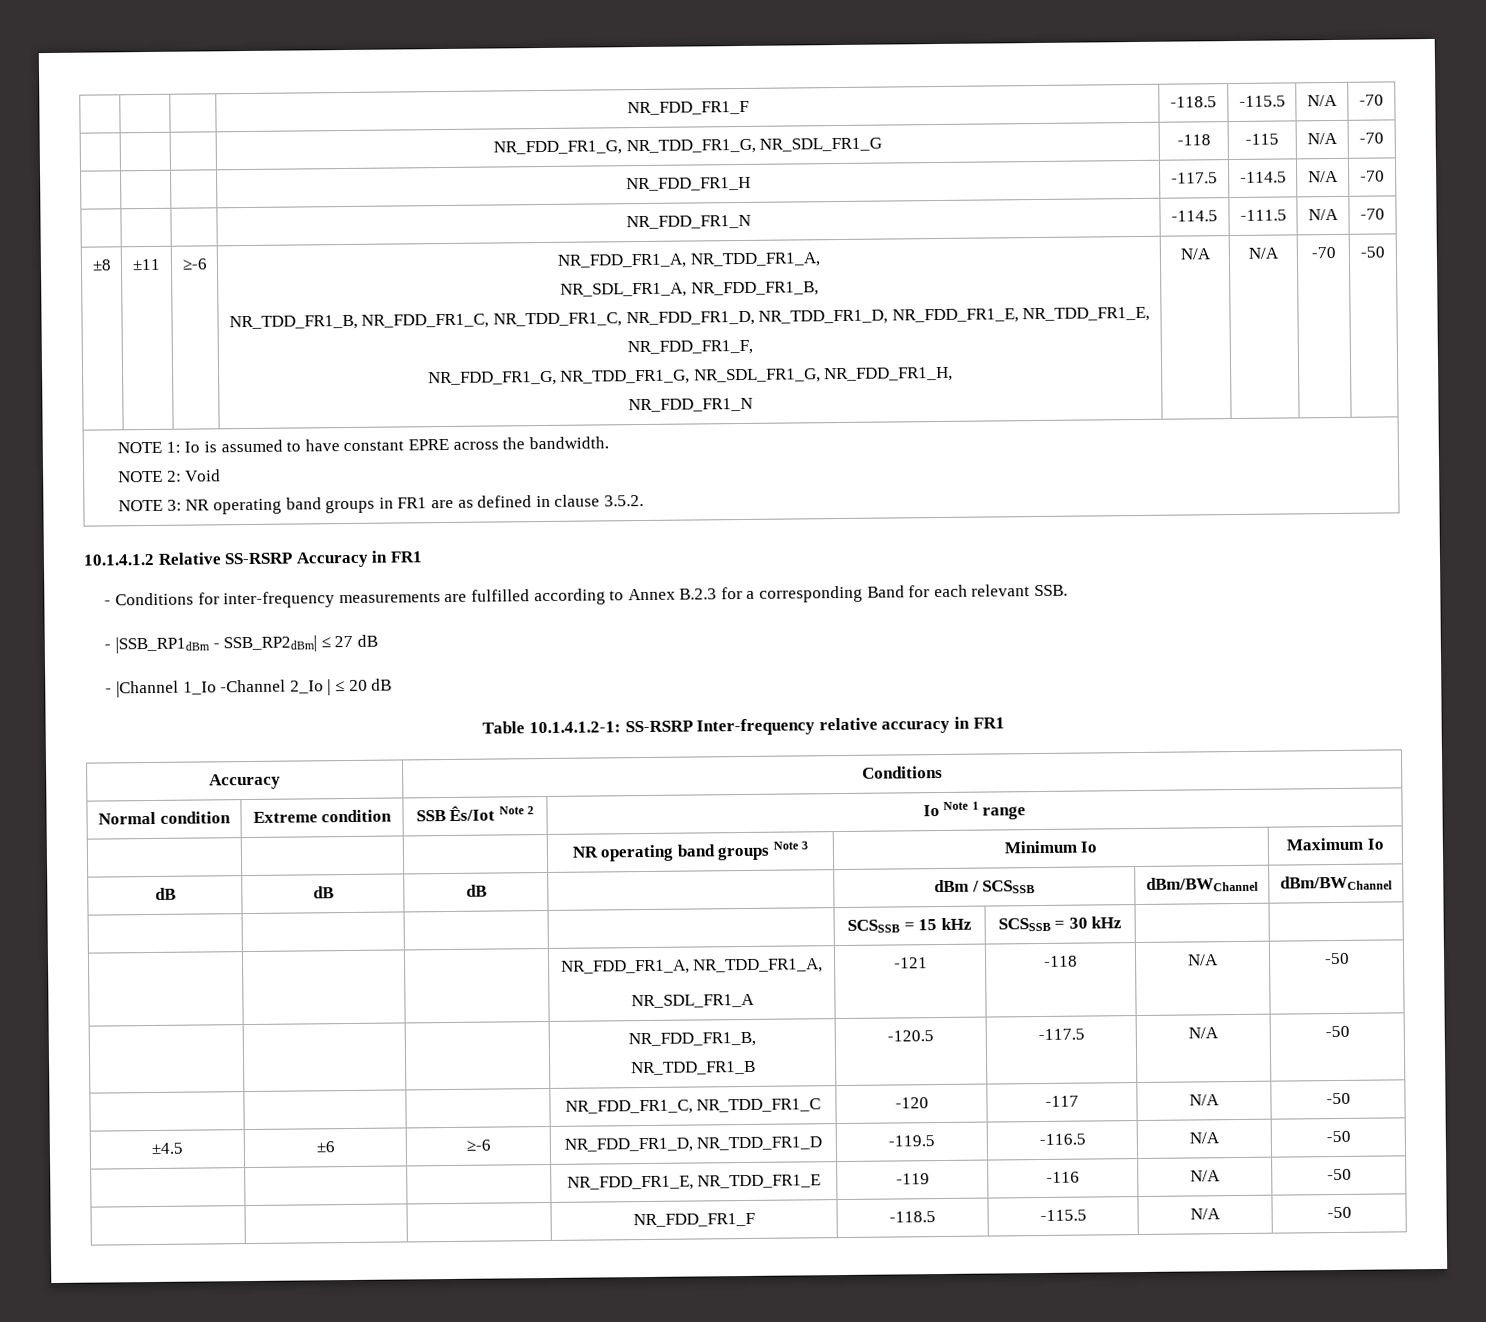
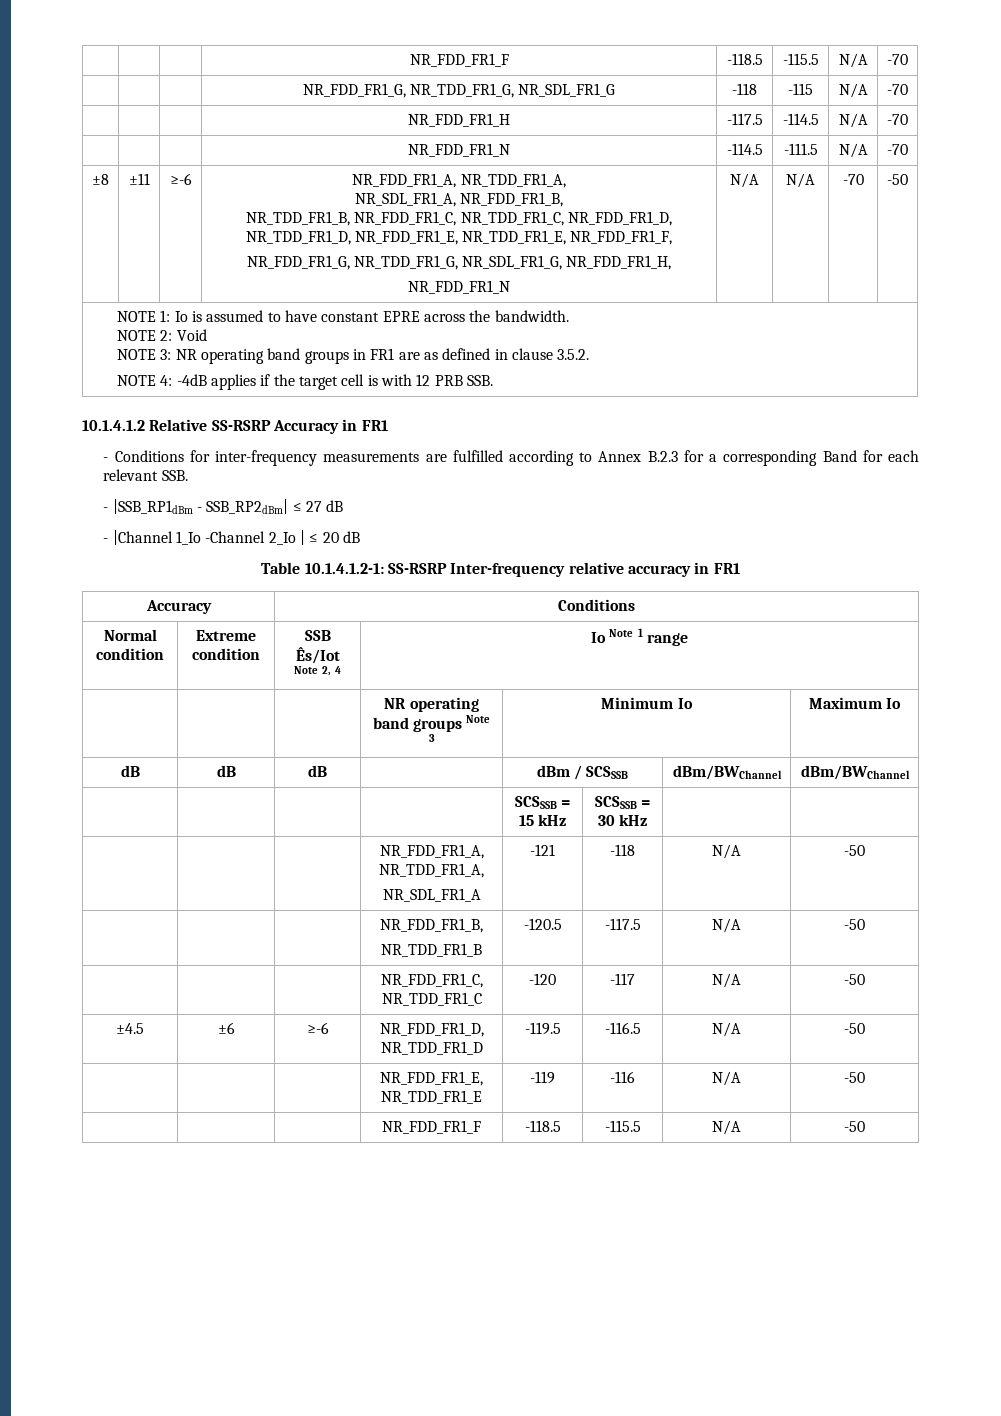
+ NOTE 4: -4dB applies if the target cell is with 12 PRB SSB.
- Normal condition | Extreme condition | SSB Ês/Iot Note 2 | Io Note 1 range
+ Normal condition | Extreme condition | SSB Ês/Iot Note 2, 4 | Io Note 1 range

